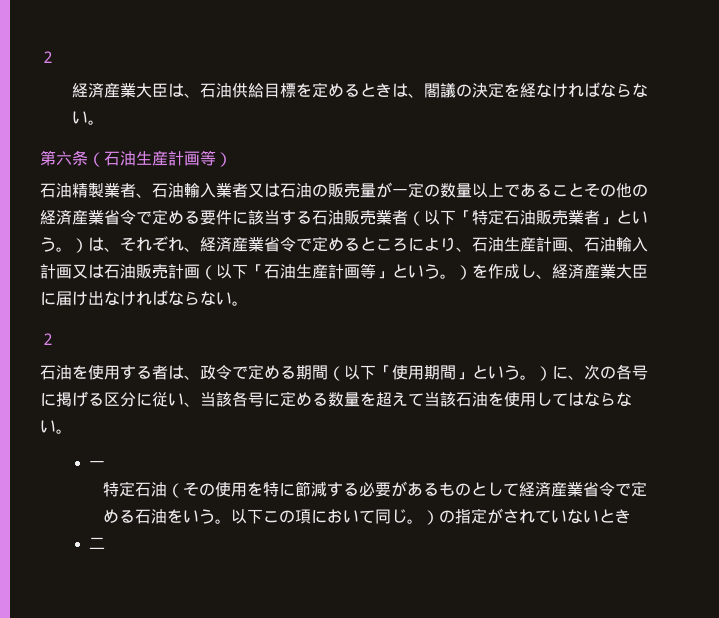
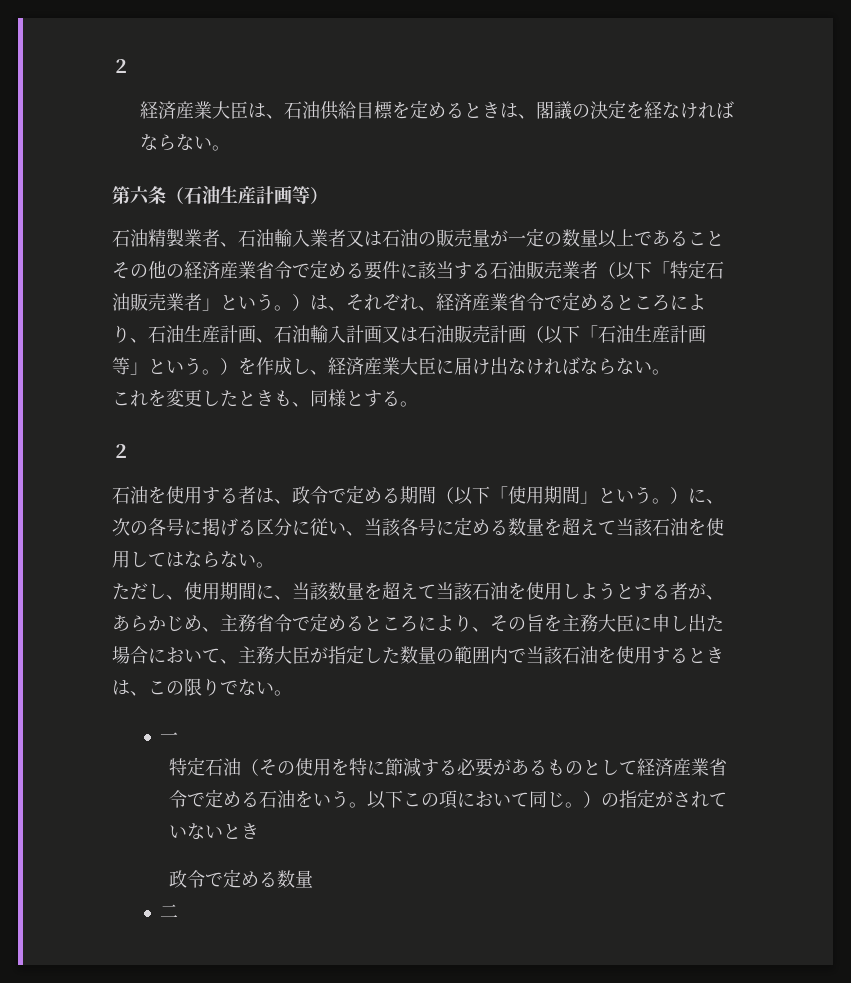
+ これを変更したときも、同様とする。
+ ただし、使用期間に、当該数量を超えて当該石油を使用しようとする者が、あらかじめ、主務省令で定めるところにより、その旨を主務大臣に申し出た場合において、主務大臣が指定した数量の範囲内で当該石油を使用するときは、この限りでない。
+ 政令で定める数量

